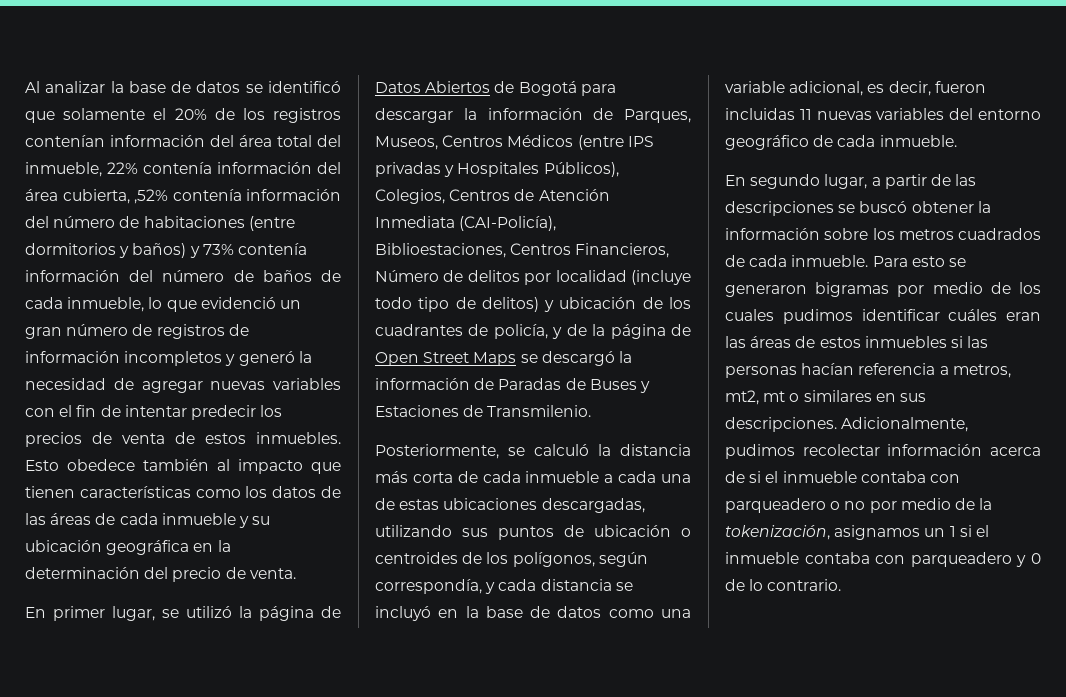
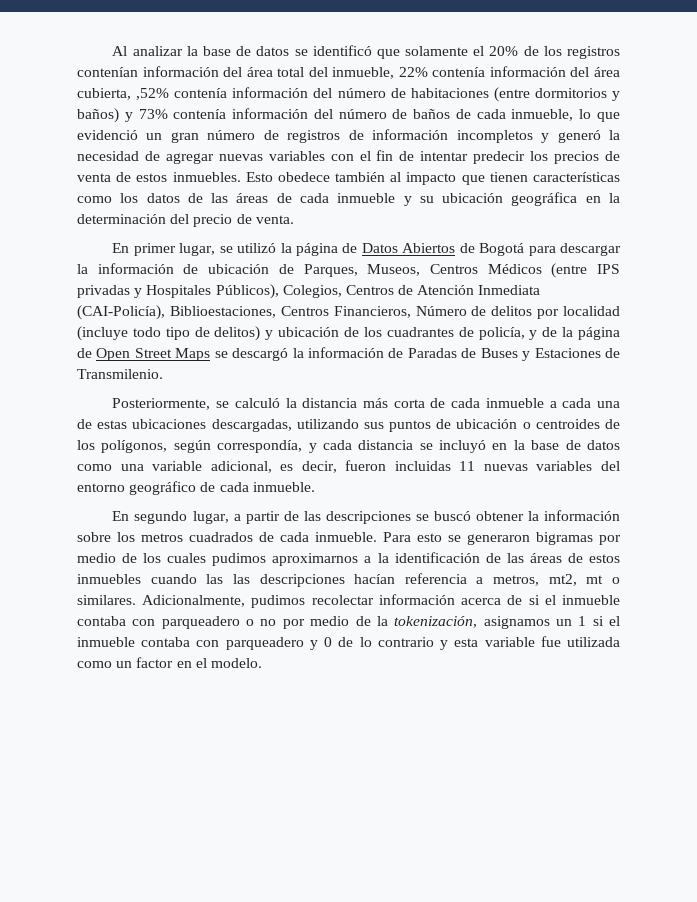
- En primer lugar, se utilizó la página de Datos Abiertos de Bogotá para descargar la información de Parques, Museos, Centros Médicos (entre IPS privadas y Hospitales Públicos), Colegios, Centros de Atención Inmediata (CAI-Policía), Biblioestaciones, Centros Financieros, Número de delitos por localidad (incluye todo tipo de delitos) y ubicación de los cuadrantes de policía, y de la página de Open Street Maps se descargó la información de Paradas de Buses y Estaciones de Transmilenio.
+ En primer lugar, se utilizó la página de Datos Abiertos de Bogotá para descargar la información de ubicación de Parques, Museos, Centros Médicos (entre IPS privadas y Hospitales Públicos), Colegios, Centros de Atención Inmediata (CAI-Policía), Biblioestaciones, Centros Financieros, Número de delitos por localidad (incluye todo tipo de delitos) y ubicación de los cuadrantes de policía, y de la página de Open Street Maps se descargó la información de Paradas de Buses y Estaciones de Transmilenio.
- Para esto se generaron bigramas por medio de los cuales pudimos identificar cuáles eran las áreas de estos inmuebles si las personas hacían referencia a metros, mt2, mt o similares en sus descripciones.
+ Para esto se generaron bigramas por medio de los cuales pudimos aproximarnos a la identificación de las áreas de estos inmuebles cuando las las descripciones hacían referencia a metros, mt2, mt o similares.
- Adicionalmente, pudimos recolectar información acerca de si el inmueble contaba con parqueadero o no por medio de la tokenización, asignamos un 1 si el inmueble contaba con parqueadero y 0 de lo contrario.
+ Adicionalmente, pudimos recolectar información acerca de si el inmueble contaba con parqueadero o no por medio de la tokenización, asignamos un 1 si el inmueble contaba con parqueadero y 0 de lo contrario y esta variable fue utilizada como un factor en el modelo.

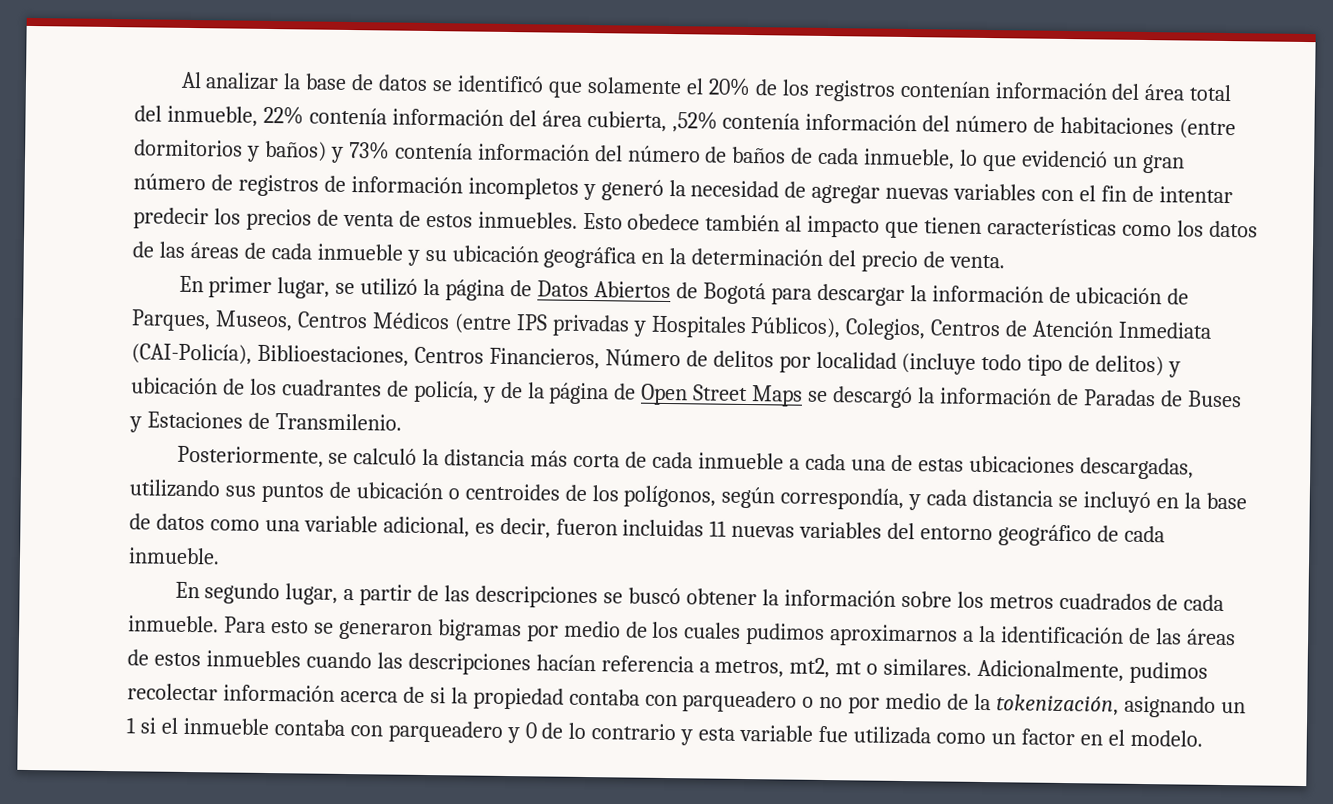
- Para esto se generaron bigramas por medio de los cuales pudimos aproximarnos a la identificación de las áreas de estos inmuebles cuando las las descripciones hacían referencia a metros, mt2, mt o similares.
+ Para esto se generaron bigramas por medio de los cuales pudimos aproximarnos a la identificación de las áreas de estos inmuebles cuando las descripciones hacían referencia a metros, mt2, mt o similares.
- Adicionalmente, pudimos recolectar información acerca de si el inmueble contaba con parqueadero o no por medio de la tokenización, asignamos un 1 si el inmueble contaba con parqueadero y 0 de lo contrario y esta variable fue utilizada como un factor en el modelo.
+ Adicionalmente, pudimos recolectar información acerca de si la propiedad contaba con parqueadero o no por medio de la tokenización, asignando un 1 si el inmueble contaba con parqueadero y 0 de lo contrario y esta variable fue utilizada como un factor en el modelo.

